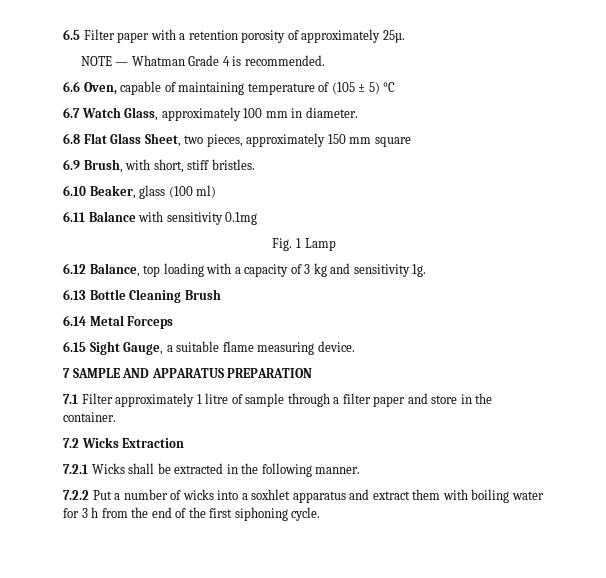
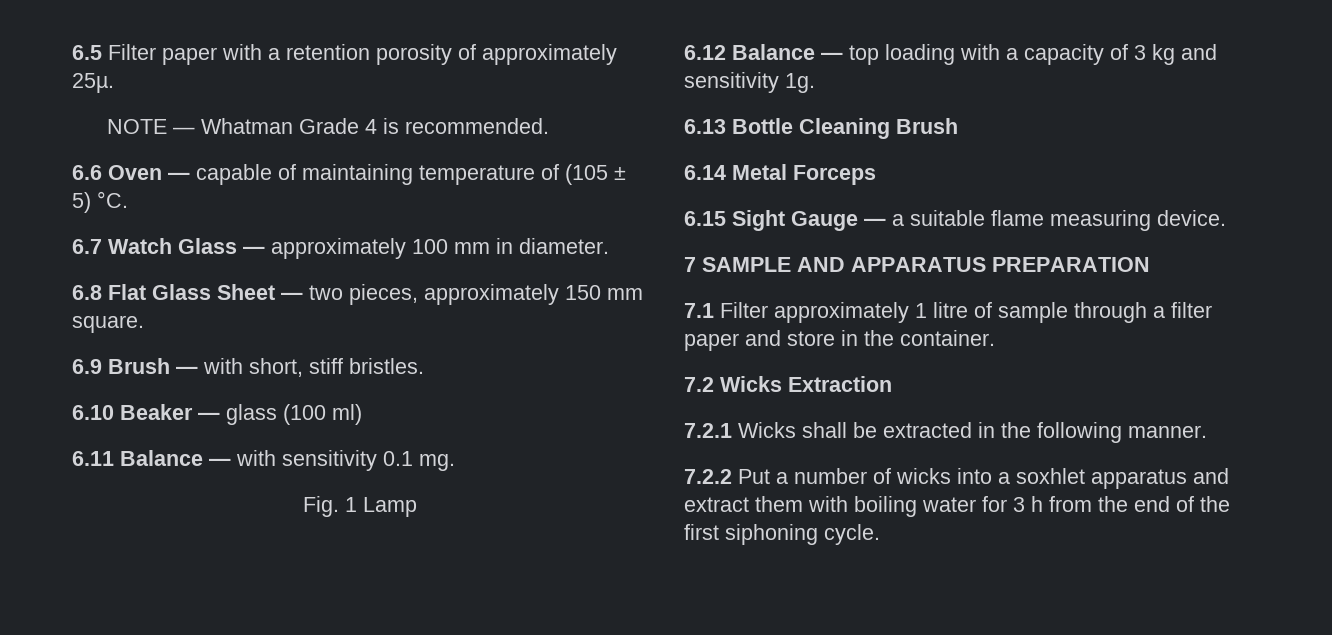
- 6.6 Oven, capable of maintaining temperature of (105 ± 5) °C
+ 6.6 Oven — capable of maintaining temperature of (105 ± 5) °C.
- 6.7 Watch Glass, approximately 100 mm in diameter.
+ 6.7 Watch Glass — approximately 100 mm in diameter.
- 6.8 Flat Glass Sheet, two pieces, approximately 150 mm square
+ 6.8 Flat Glass Sheet — two pieces, approximately 150 mm square.
- 6.9 Brush, with short, stiff bristles.
+ 6.9 Brush — with short, stiff bristles.
- 6.10 Beaker, glass (100 ml)
+ 6.10 Beaker — glass (100 ml)
- 6.11 Balance with sensitivity 0.1mg
+ 6.11 Balance — with sensitivity 0.1 mg.
- 6.12 Balance, top loading with a capacity of 3 kg and sensitivity 1g.
+ 6.12 Balance — top loading with a capacity of 3 kg and sensitivity 1g.
- 6.15 Sight Gauge, a suitable flame measuring device.
+ 6.15 Sight Gauge — a suitable flame measuring device.

